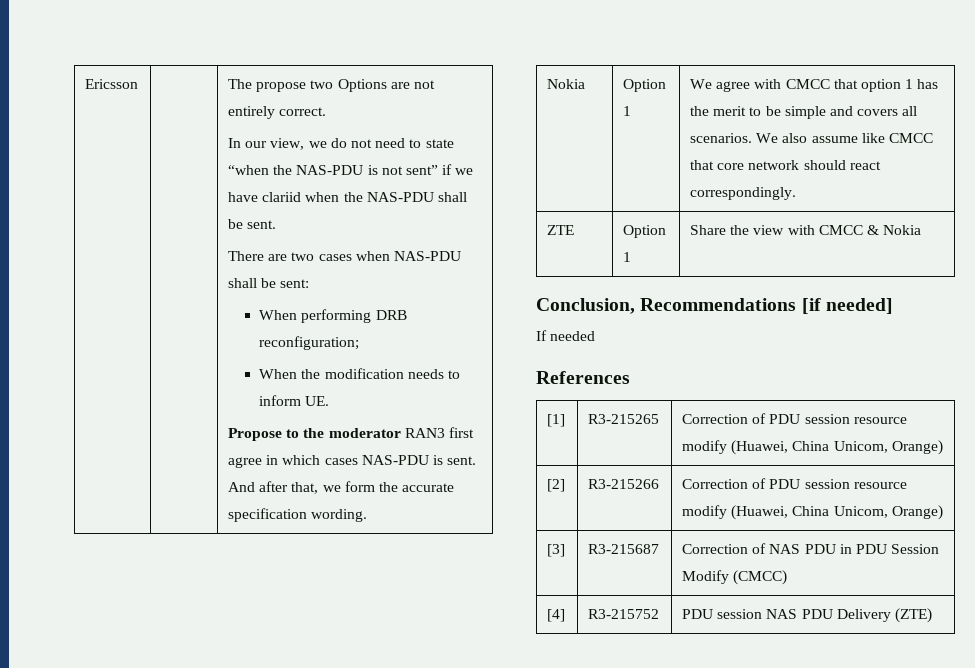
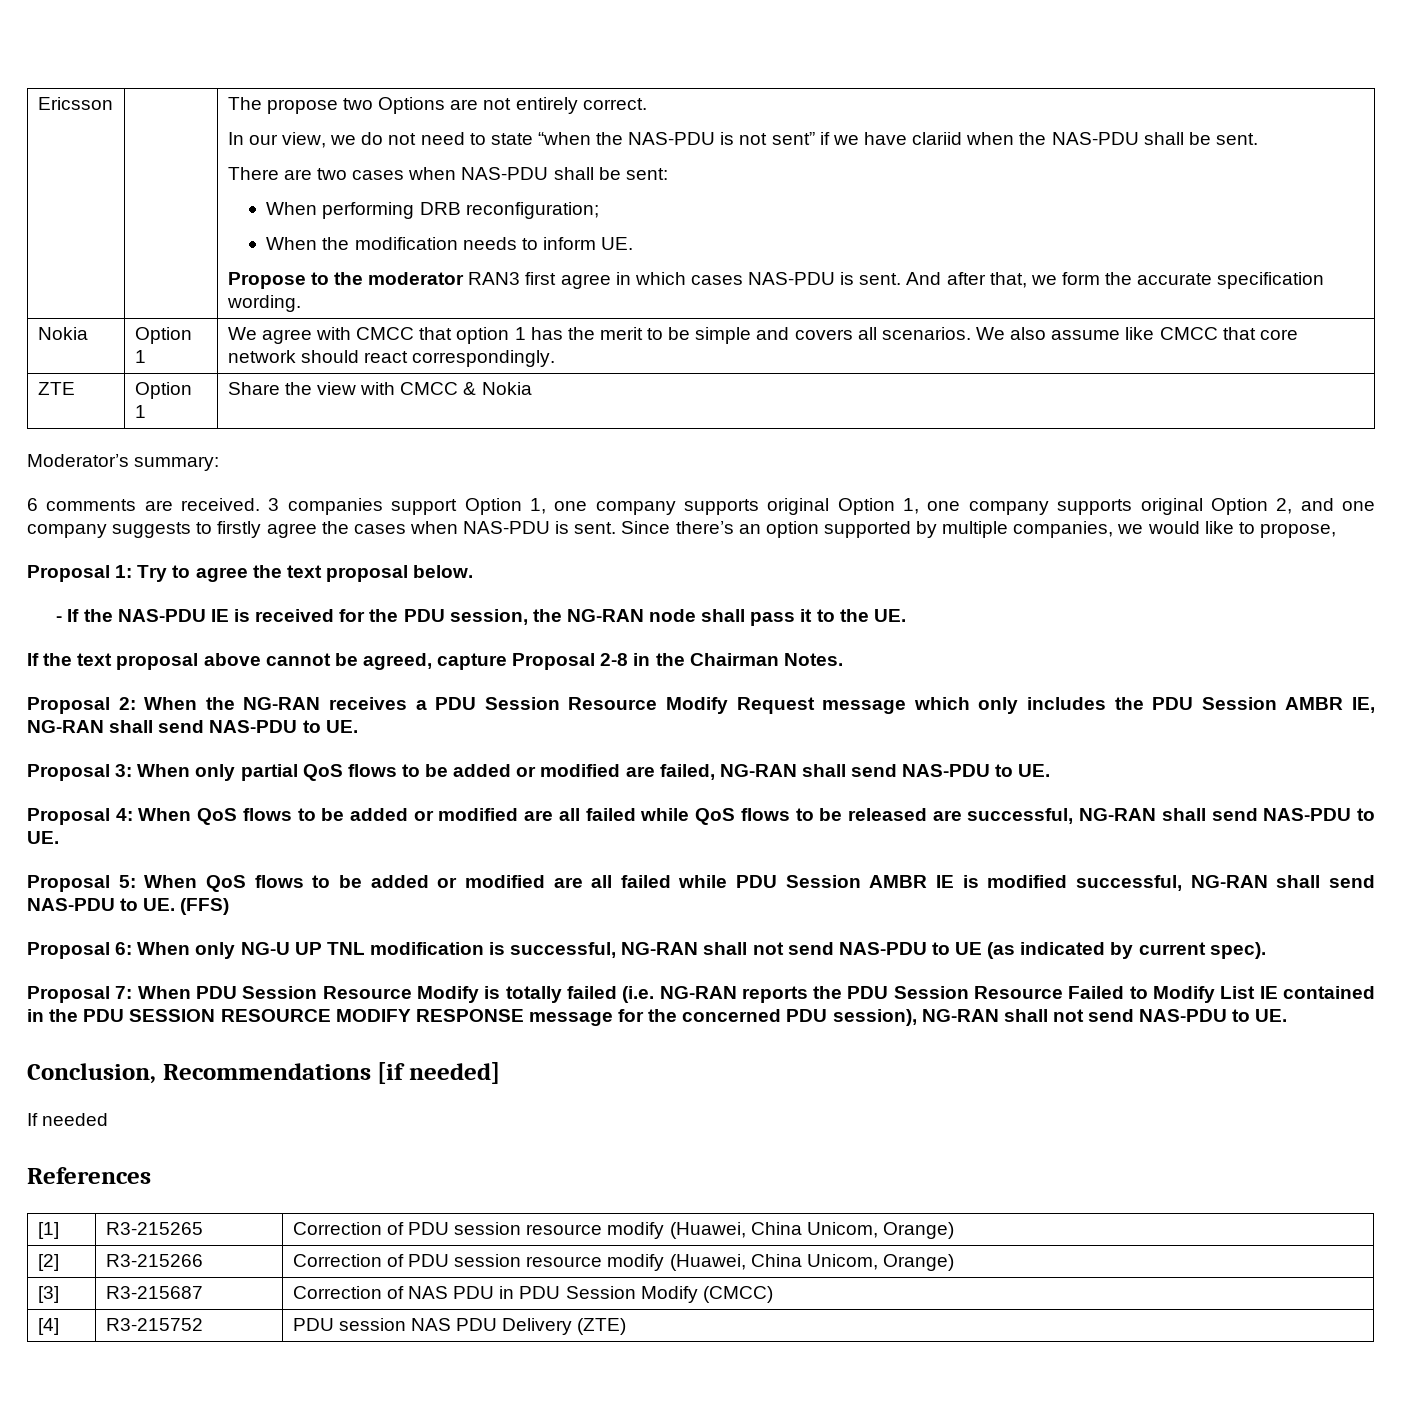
+ Moderator’s summary:
+ 6 comments are received. 3 companies support Option 1, one company supports original Option 1, one company supports original Option 2, and one company suggests to firstly agree the cases when NAS-PDU is sent. Since there’s an option supported by multiple companies, we would like to propose,
+ Proposal 1: Try to agree the text proposal below.
+ - If the NAS-PDU IE is received for the PDU session, the NG-RAN node shall pass it to the UE.
+ If the text proposal above cannot be agreed, capture Proposal 2-8 in the Chairman Notes.
+ Proposal 2: When the NG-RAN receives a PDU Session Resource Modify Request message which only includes the PDU Session AMBR IE, NG-RAN shall send NAS-PDU to UE.
+ Proposal 3: When only partial QoS flows to be added or modified are failed, NG-RAN shall send NAS-PDU to UE.
+ Proposal 4: When QoS flows to be added or modified are all failed while QoS flows to be released are successful, NG-RAN shall send NAS-PDU to UE.
+ Proposal 5: When QoS flows to be added or modified are all failed while PDU Session AMBR IE is modified successful, NG-RAN shall send NAS-PDU to UE. (FFS)
+ Proposal 6: When only NG-U UP TNL modification is successful, NG-RAN shall not send NAS-PDU to UE (as indicated by current spec).
+ Proposal 7: When PDU Session Resource Modify is totally failed (i.e. NG-RAN reports the PDU Session Resource Failed to Modify List IE contained in the PDU SESSION RESOURCE MODIFY RESPONSE message for the concerned PDU session), NG-RAN shall not send NAS-PDU to UE.

